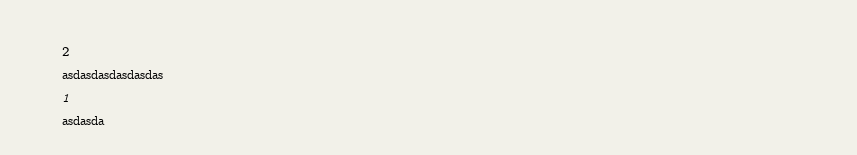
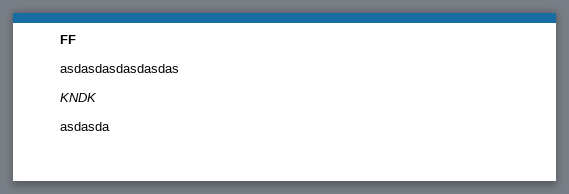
- 2
+ FF
- 1
+ KNDK

